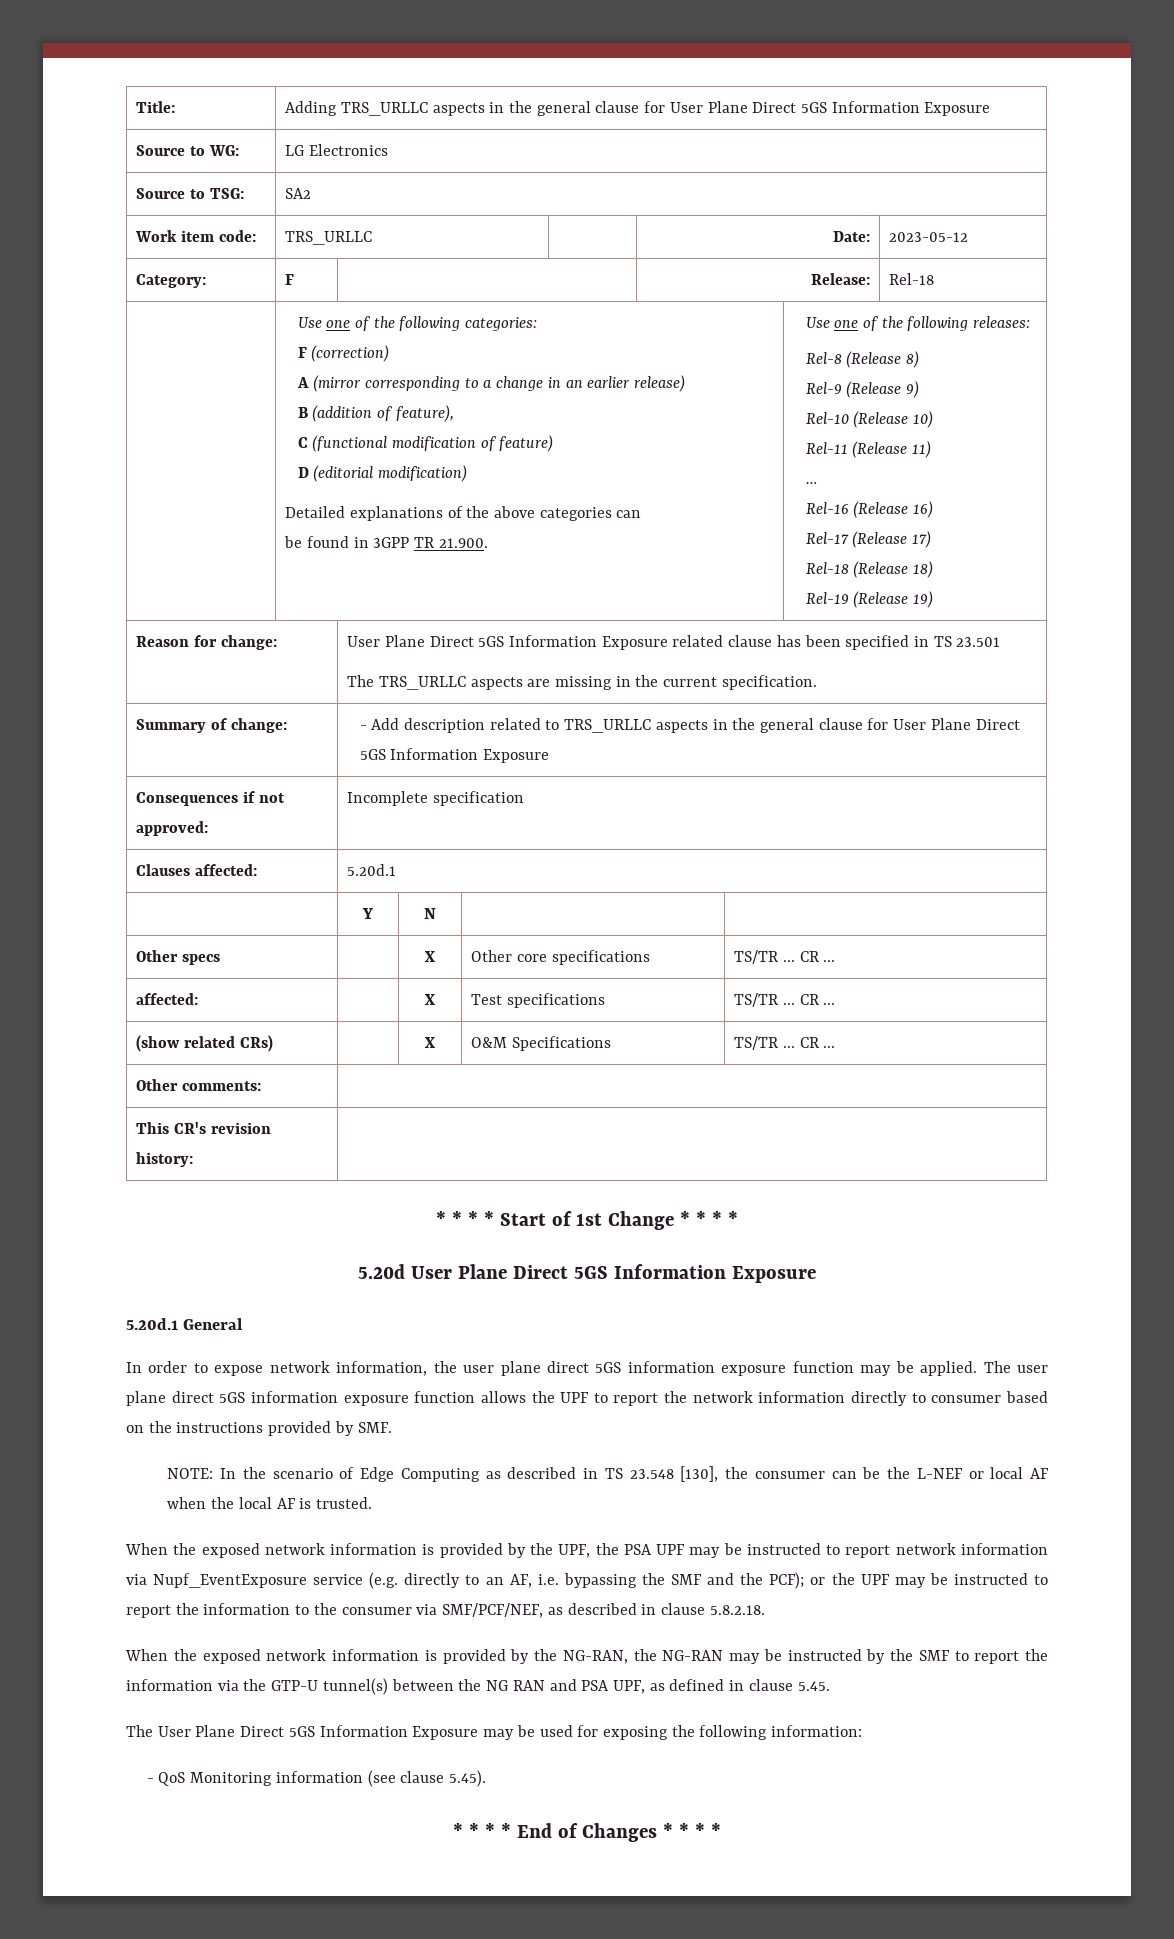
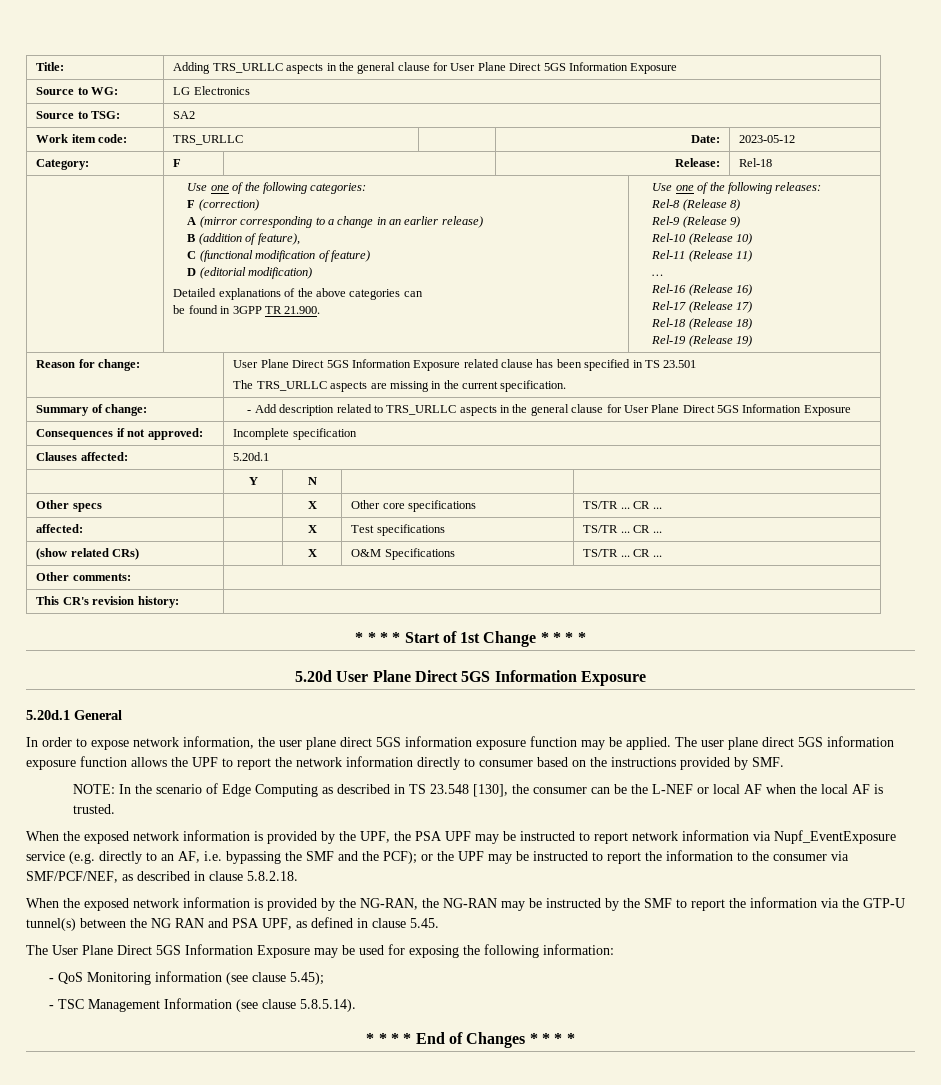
- - QoS Monitoring information (see clause 5.45).
+ - QoS Monitoring information (see clause 5.45);
+ - TSC Management Information (see clause 5.8.5.14).

